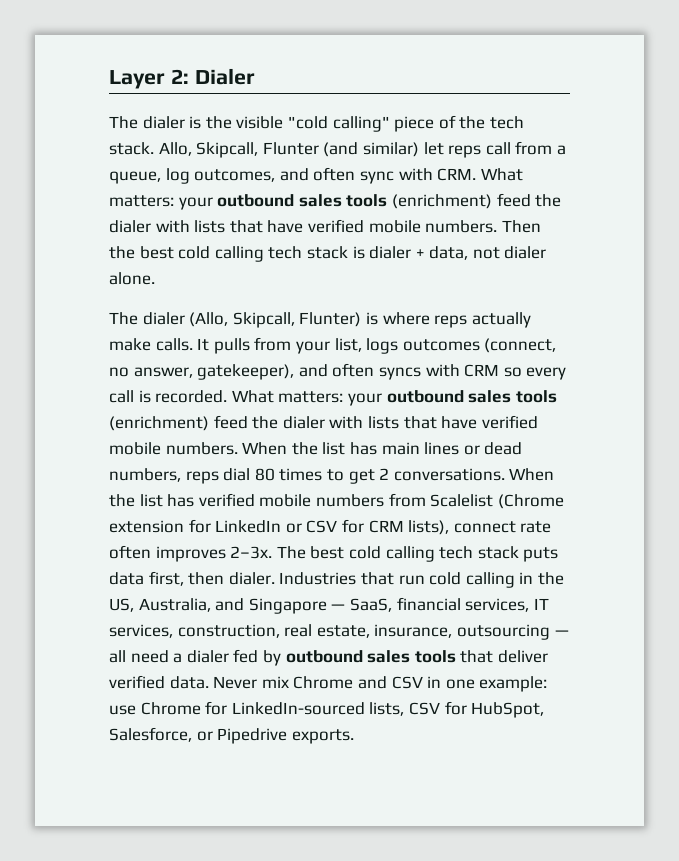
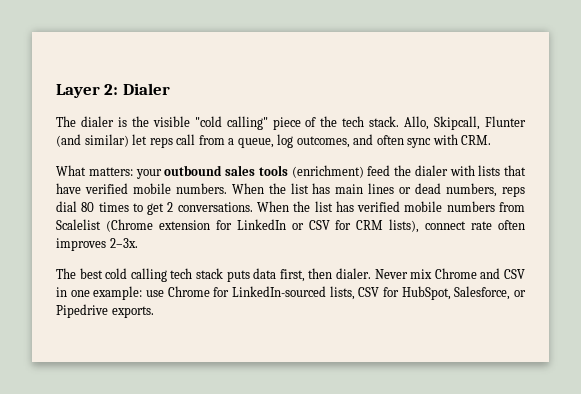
- Allo, Skipcall, Flunter (and similar) let reps call from a queue, log outcomes, and often sync with CRM. What matters: your outbound sales tools (enrichment) feed the dialer with lists that have verified mobile numbers. Then the best cold calling tech stack is dialer + data, not dialer alone.
- The dialer (Allo, Skipcall, Flunter) is where reps actually make calls. It pulls from your list, logs outcomes (connect, no answer, gatekeeper), and often syncs with CRM so every call is recorded. What matters: your outbound sales tools (enrichment) feed the dialer with lists that have verified mobile numbers.
+ Allo, Skipcall, Flunter (and similar) let reps call from a queue, log outcomes, and often sync with CRM.
+ What matters: your outbound sales tools (enrichment) feed the dialer with lists that have verified mobile numbers.
- When the list has verified mobile numbers from Scalelist (Chrome extension for LinkedIn or CSV for CRM lists), connect rate often improves 2–3x. The best cold calling tech stack puts data first, then dialer.
+ When the list has verified mobile numbers from Scalelist (Chrome extension for LinkedIn or CSV for CRM lists), connect rate often improves 2–3x.
+ The best cold calling tech stack puts data first, then dialer.
- Industries that run cold calling in the US, Australia, and Singapore — SaaS, financial services, IT services, construction, real estate, insurance, outsourcing — all need a dialer fed by outbound sales tools that deliver verified data.

